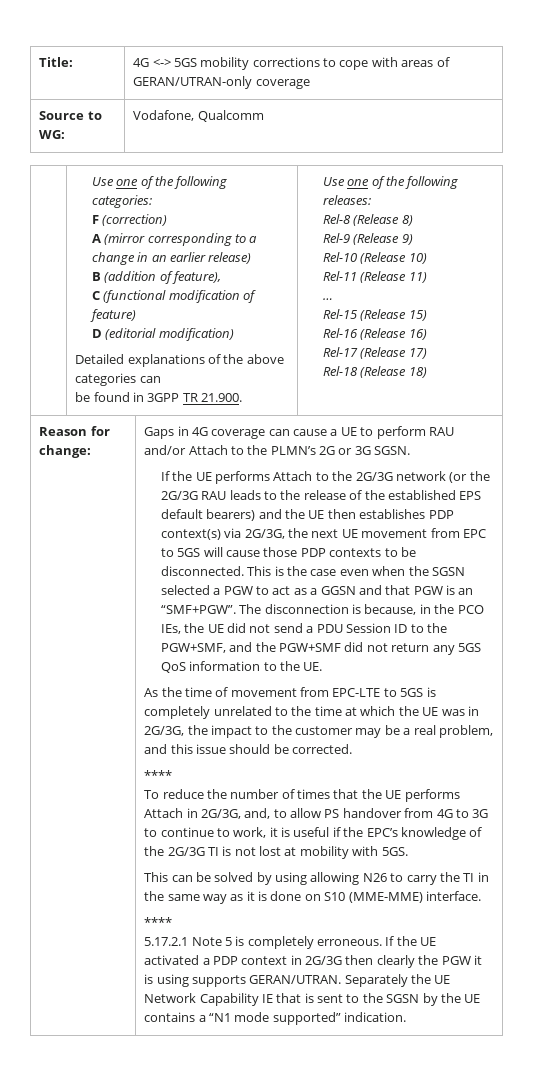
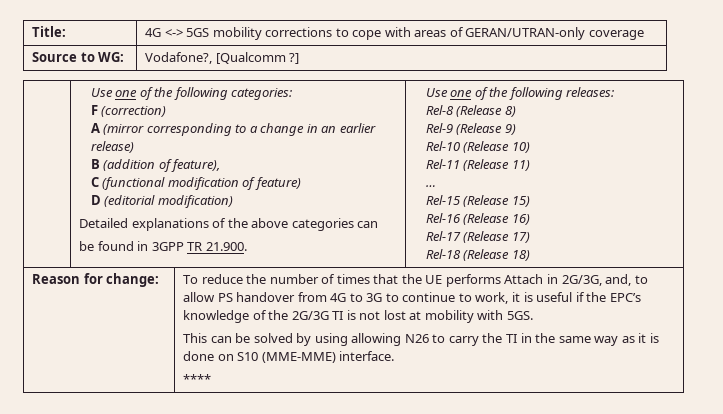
- Source to WG: | Vodafone, Qualcomm
+ Source to WG: | Vodafone?, [Qualcomm ?]
- Gaps in 4G coverage can cause a UE to perform RAU and/or Attach to the PLMN’s 2G or 3G SGSN.
- If the UE performs Attach to the 2G/3G network (or the 2G/3G RAU leads to the release of the established EPS default bearers) and the UE then establishes PDP context(s) via 2G/3G, the next UE movement from EPC to 5GS will cause those PDP contexts to be disconnected. This is the case even when the SGSN selected a PGW to act as a GGSN and that PGW is an “SMF+PGW”. The disconnection is because, in the PCO IEs, the UE did not send a PDU Session ID to the PGW+SMF, and the PGW+SMF did not return any 5GS QoS information to the UE.
- As the time of movement from EPC-LTE to 5GS is completely unrelated to the time at which the UE was in 2G/3G, the impact to the customer may be a real problem, and this issue should be corrected.
- ****
- 5.17.2.1 Note 5 is completely erroneous. If the UE activated a PDP context in 2G/3G then clearly the PGW it is using supports GERAN/UTRAN. Separately the UE Network Capability IE that is sent to the SGSN by the UE contains a “N1 mode supported” indication.

